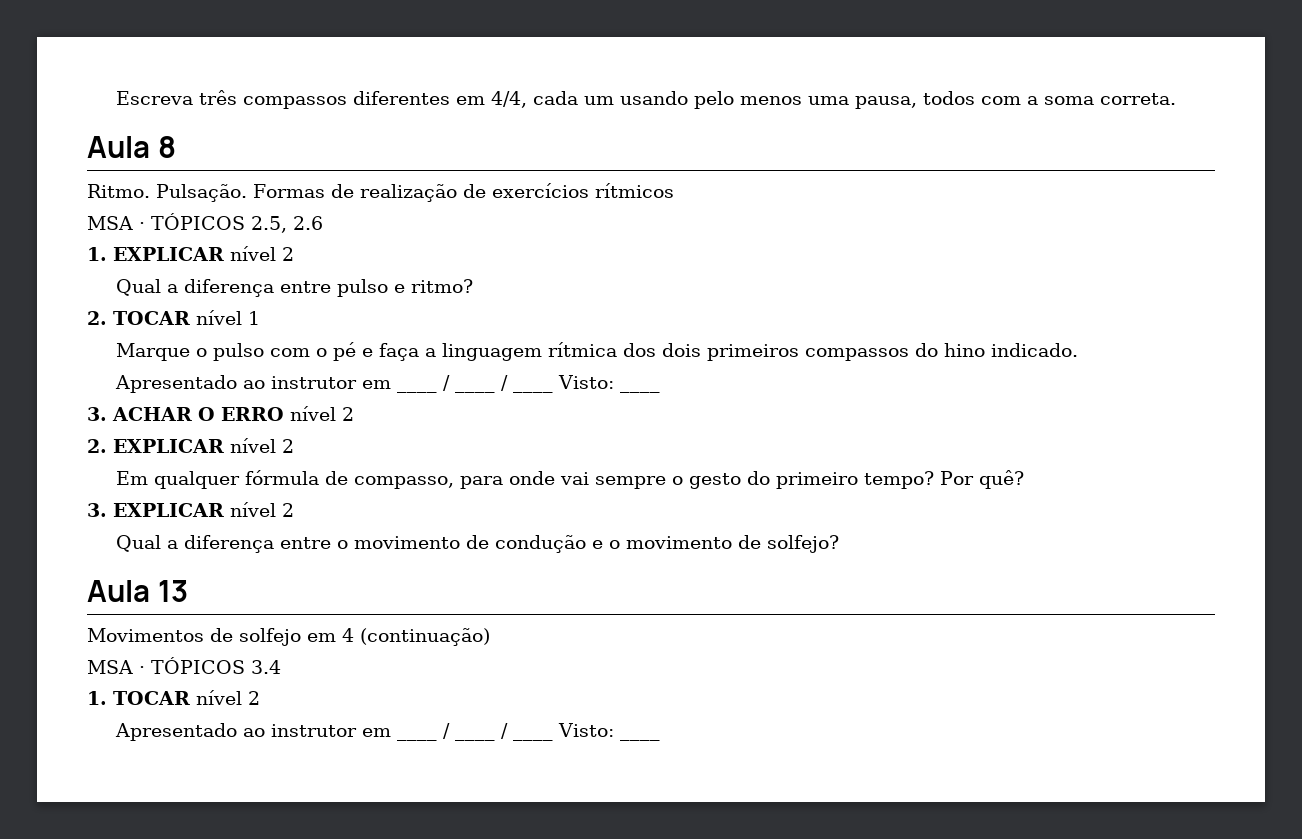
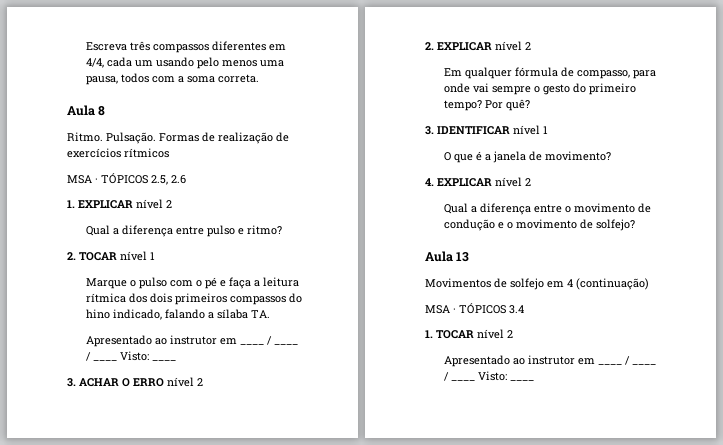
- Marque o pulso com o pé e faça a linguagem rítmica dos dois primeiros compassos do hino indicado.
+ Marque o pulso com o pé e faça a leitura rítmica dos dois primeiros compassos do hino indicado, falando a sílaba TA.
- 3. EXPLICAR nível 2
+ 3. IDENTIFICAR nível 1
+ O que é a janela de movimento?
+ 4. EXPLICAR nível 2

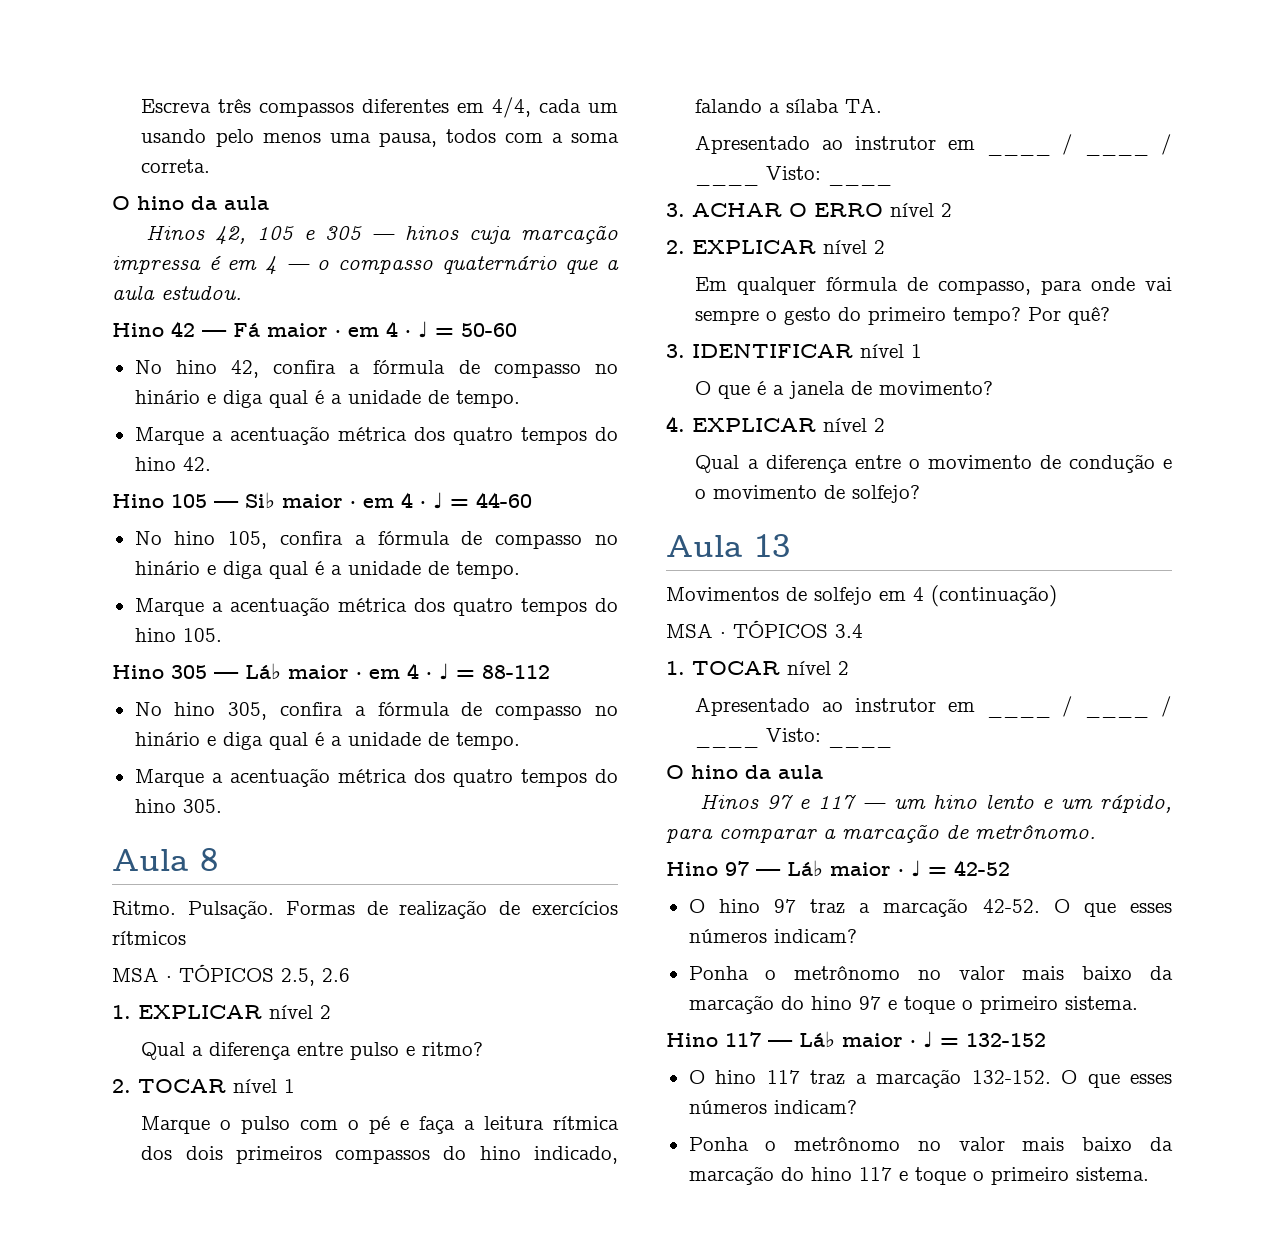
  Escreva três compassos diferentes em 4/4, cada um usando pelo menos uma pausa, todos com a soma correta.
+ O hino da aula
+ Hinos 42, 105 e 305 — hinos cuja marcação impressa é em 4 — o compasso quaternário que a aula estudou.
+ Hino 42 — Fá maior · em 4 · ♩ = 50-60
+ No hino 42, confira a fórmula de compasso no hinário e diga qual é a unidade de tempo.
+ Marque a acentuação métrica dos quatro tempos do hino 42.
+ Hino 105 — Si♭ maior · em 4 · ♩ = 44-60
+ No hino 105, confira a fórmula de compasso no hinário e diga qual é a unidade de tempo.
+ Marque a acentuação métrica dos quatro tempos do hino 105.
+ Hino 305 — Lá♭ maior · em 4 · ♩ = 88-112
+ No hino 305, confira a fórmula de compasso no hinário e diga qual é a unidade de tempo.
+ Marque a acentuação métrica dos quatro tempos do hino 305.
  1. TOCAR nível 2
  Apresentado ao instrutor em ____ / ____ / ____ Visto: ____
+ O hino da aula
+ Hinos 97 e 117 — um hino lento e um rápido, para comparar a marcação de metrônomo.
+ Hino 97 — Lá♭ maior · ♩ = 42-52
+ O hino 97 traz a marcação 42-52. O que esses números indicam?
+ Ponha o metrônomo no valor mais baixo da marcação do hino 97 e toque o primeiro sistema.
+ Hino 117 — Lá♭ maior · ♩ = 132-152
+ O hino 117 traz a marcação 132-152. O que esses números indicam?
+ Ponha o metrônomo no valor mais baixo da marcação do hino 117 e toque o primeiro sistema.

